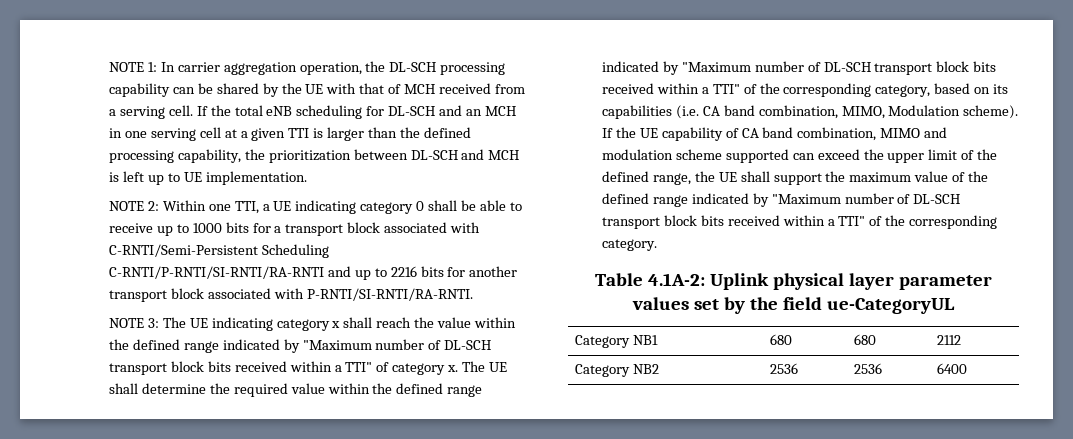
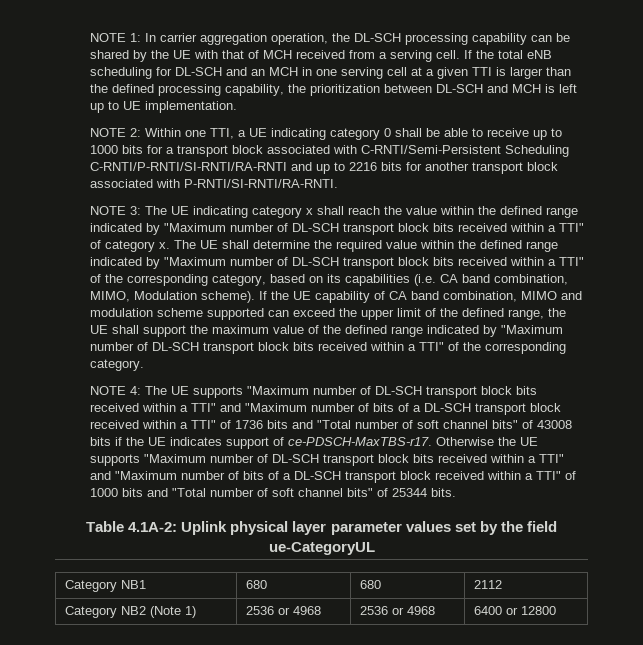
+ NOTE 4: The UE supports "Maximum number of DL-SCH transport block bits received within a TTI" and "Maximum number of bits of a DL-SCH transport block received within a TTI" of 1736 bits and "Total number of soft channel bits" of 43008 bits if the UE indicates support of ce-PDSCH-MaxTBS-r17. Otherwise the UE supports "Maximum number of DL-SCH transport block bits received within a TTI" and "Maximum number of bits of a DL-SCH transport block received within a TTI" of 1000 bits and "Total number of soft channel bits" of 25344 bits.
- Category NB2 | 2536 | 2536 | 6400
+ Category NB2 (Note 1) | 2536 or 4968 | 2536 or 4968 | 6400 or 12800

